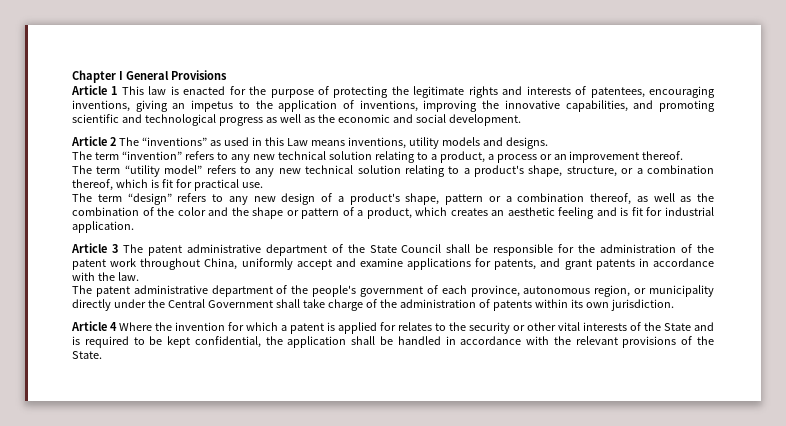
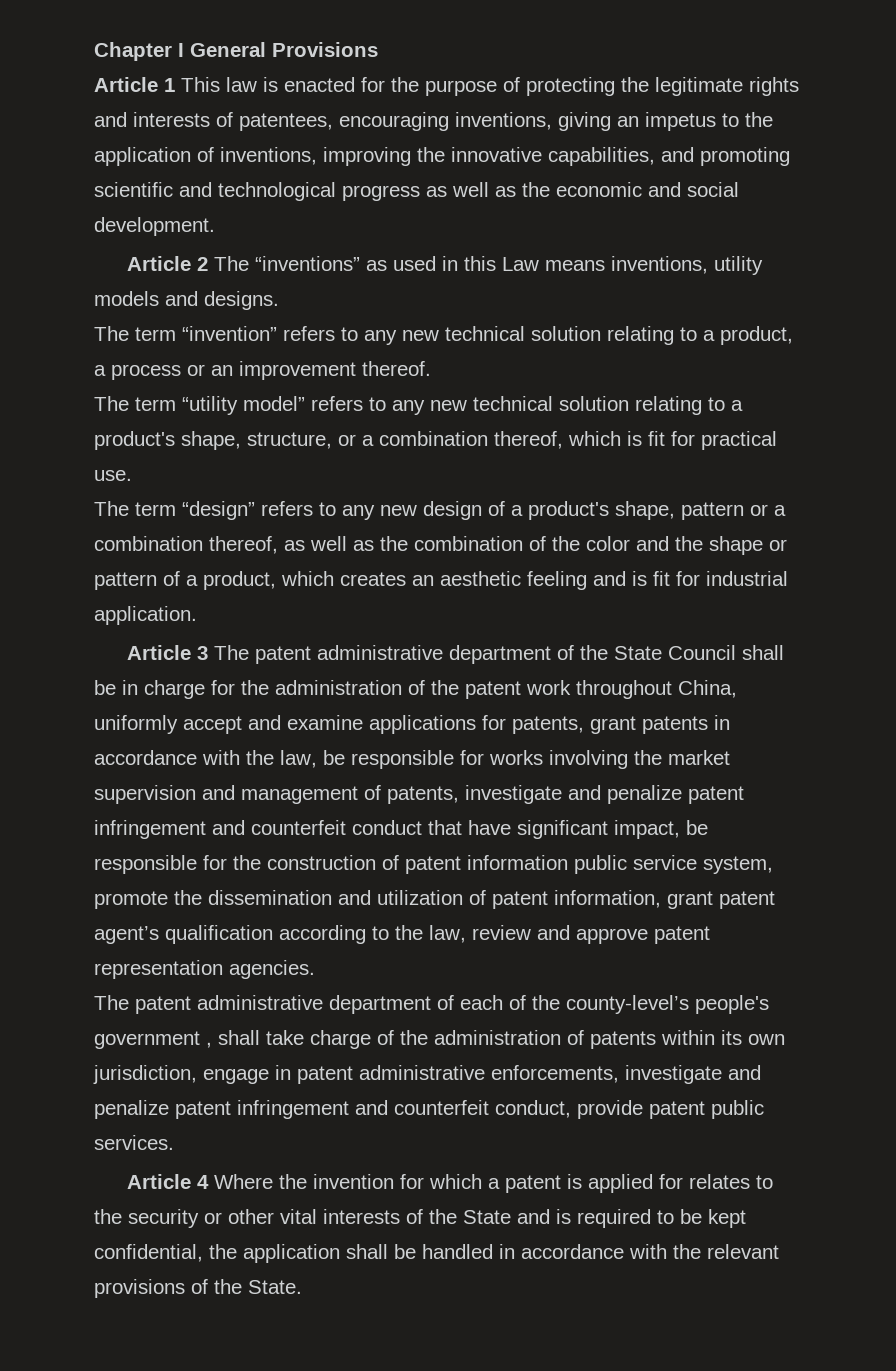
- Article 3 The patent administrative department of the State Council shall be responsible for the administration of the patent work throughout China, uniformly accept and examine applications for patents, and grant patents in accordance with the law.
- The patent administrative department of the people's government of each province, autonomous region, or municipality directly under the Central Government shall take charge of the administration of patents within its own jurisdiction.
+ Article 3 The patent administrative department of the State Council shall be in charge for the administration of the patent work throughout China, uniformly accept and examine applications for patents, grant patents in accordance with the law, be responsible for works involving the market supervision and management of patents, investigate and penalize patent infringement and counterfeit conduct that have significant impact, be responsible for the construction of patent information public service system, promote the dissemination and utilization of patent information, grant patent agent’s qualification according to the law, review and approve patent representation agencies.
+ The patent administrative department of each of the county-level’s people's government , shall take charge of the administration of patents within its own jurisdiction, engage in patent administrative enforcements, investigate and penalize patent infringement and counterfeit conduct, provide patent public services.

